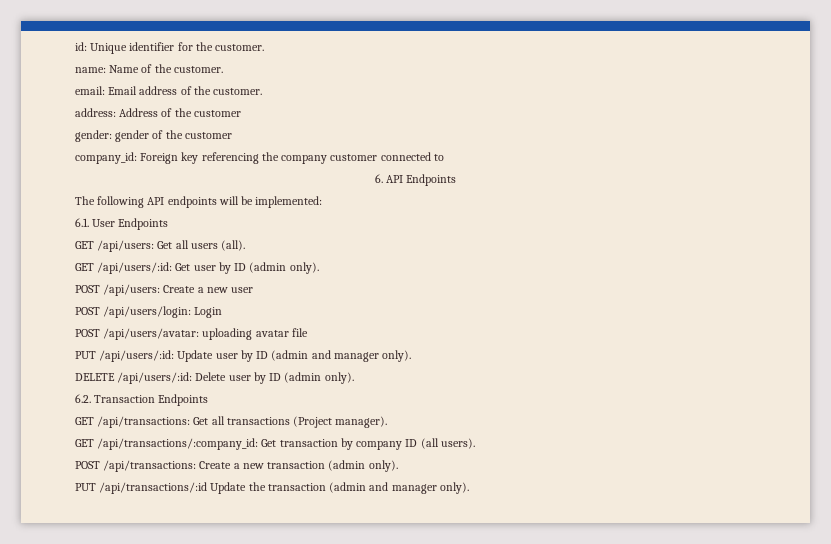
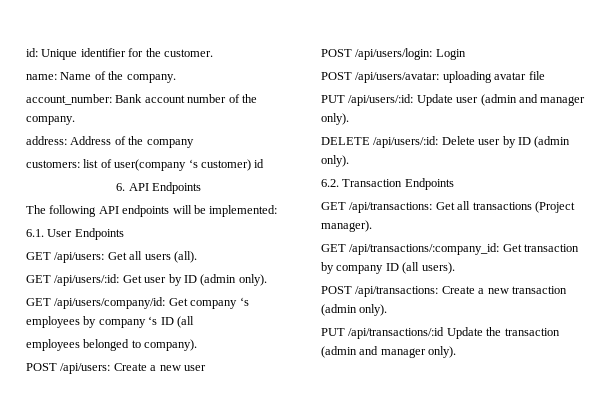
- name: Name of the customer.
- email: Email address of the customer.
+ name: Name of the company.
+ account_number: Bank account number of the company.
- address: Address of the customer
- gender: gender of the customer
- company_id: Foreign key referencing the company customer connected to
+ address: Address of the company
+ customers: list of user(company ‘s customer) id
+ GET /api/users/company/id: Get company ‘s employees by company ‘s ID (all
+ employees belonged to company).
- PUT /api/users/:id: Update user by ID (admin and manager only).
+ PUT /api/users/:id: Update user (admin and manager only).

